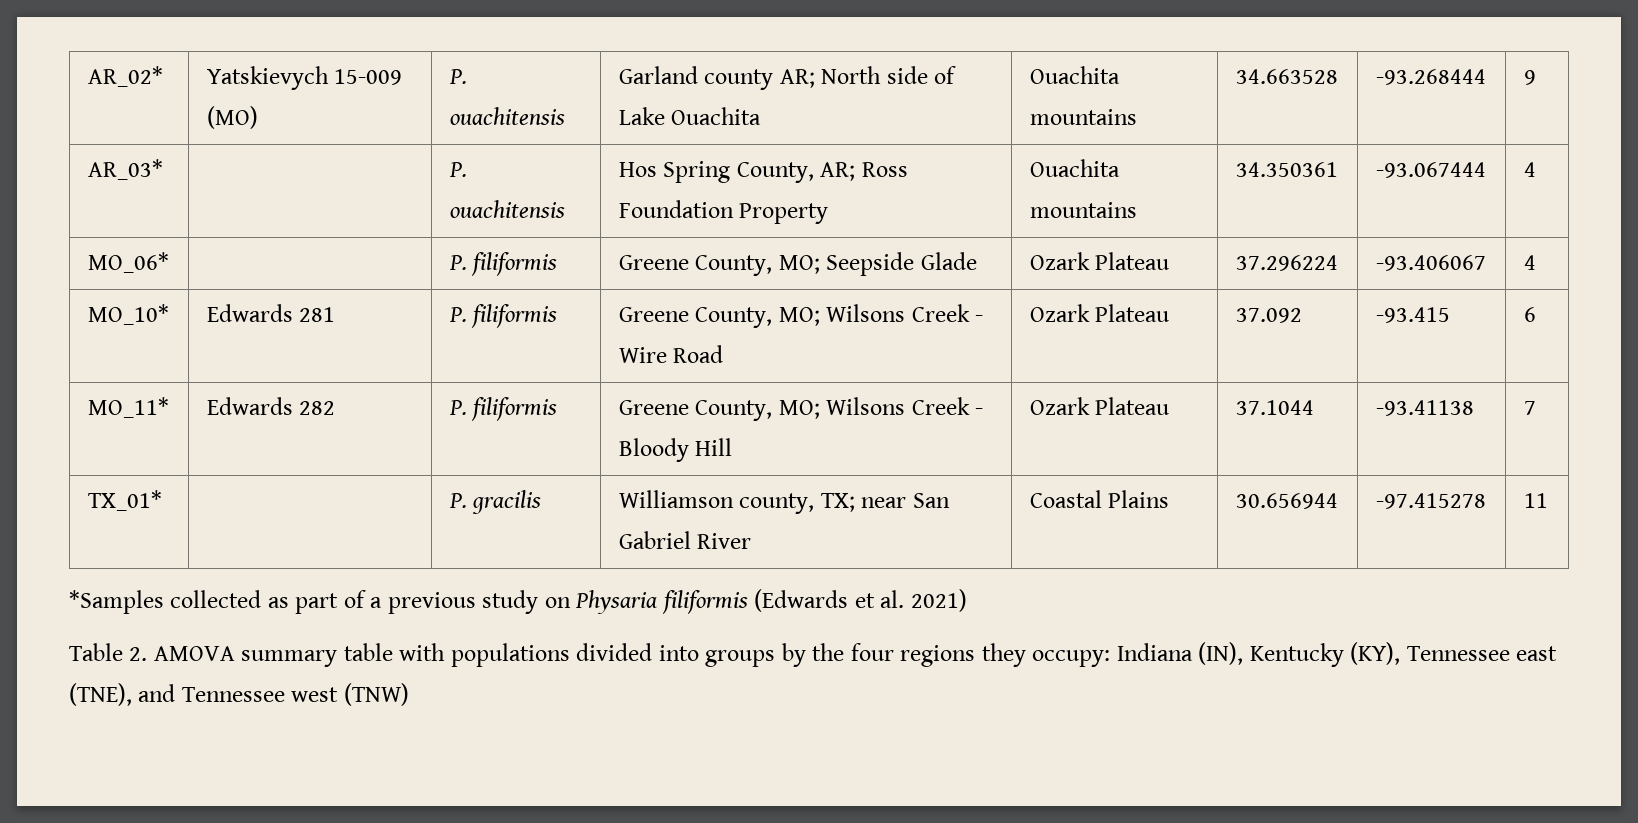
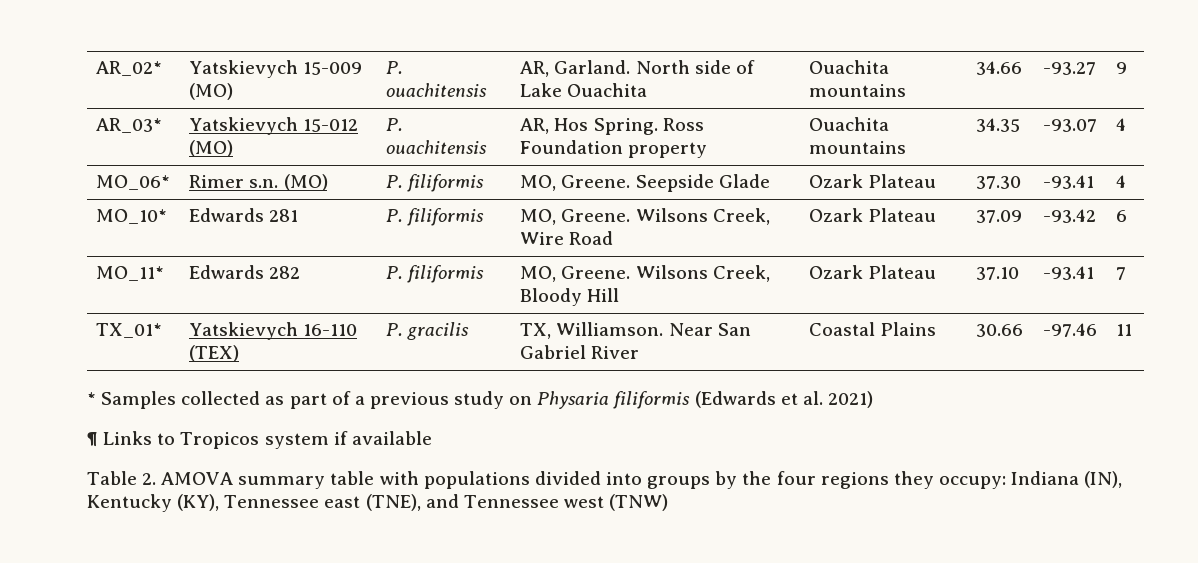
- AR_02* | Yatskievych 15-009 (MO) | P. ouachitensis | Garland county AR; North side of Lake Ouachita | Ouachita mountains | 34.663528 | -93.268444 | 9
+ AR_02* | Yatskievych 15-009 (MO) | P. ouachitensis | AR, Garland. North side of Lake Ouachita | Ouachita mountains | 34.66 | -93.27 | 9
- AR_03* | | P. ouachitensis | Hos Spring County, AR; Ross Foundation Property | Ouachita mountains | 34.350361 | -93.067444 | 4
+ AR_03* | Yatskievych 15-012 (MO) | P. ouachitensis | AR, Hos Spring. Ross Foundation property | Ouachita mountains | 34.35 | -93.07 | 4
- MO_06* | | P. filiformis | Greene County, MO; Seepside Glade | Ozark Plateau | 37.296224 | -93.406067 | 4
+ MO_06* | Rimer s.n. (MO) | P. filiformis | MO, Greene. Seepside Glade | Ozark Plateau | 37.30 | -93.41 | 4
- MO_10* | Edwards 281 | P. filiformis | Greene County, MO; Wilsons Creek - Wire Road | Ozark Plateau | 37.092 | -93.415 | 6
+ MO_10* | Edwards 281 | P. filiformis | MO, Greene. Wilsons Creek, Wire Road | Ozark Plateau | 37.09 | -93.42 | 6
- MO_11* | Edwards 282 | P. filiformis | Greene County, MO; Wilsons Creek - Bloody Hill | Ozark Plateau | 37.1044 | -93.41138 | 7
+ MO_11* | Edwards 282 | P. filiformis | MO, Greene. Wilsons Creek, Bloody Hill | Ozark Plateau | 37.10 | -93.41 | 7
- TX_01* | | P. gracilis | Williamson county, TX; near San Gabriel River | Coastal Plains | 30.656944 | -97.415278 | 11
+ TX_01* | Yatskievych 16-110 (TEX) | P. gracilis | TX, Williamson. Near San Gabriel River | Coastal Plains | 30.66 | -97.46 | 11
- *Samples collected as part of a previous study on Physaria filiformis (Edwards et al. 2021)
+ * Samples collected as part of a previous study on Physaria filiformis (Edwards et al. 2021)
+ ¶ Links to Tropicos system if available

